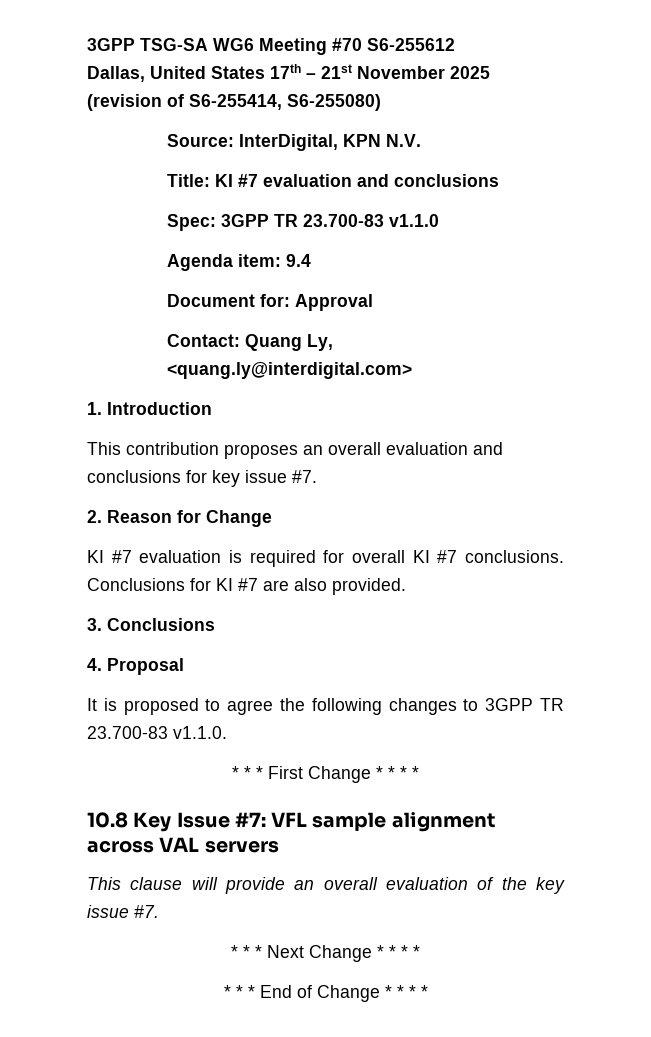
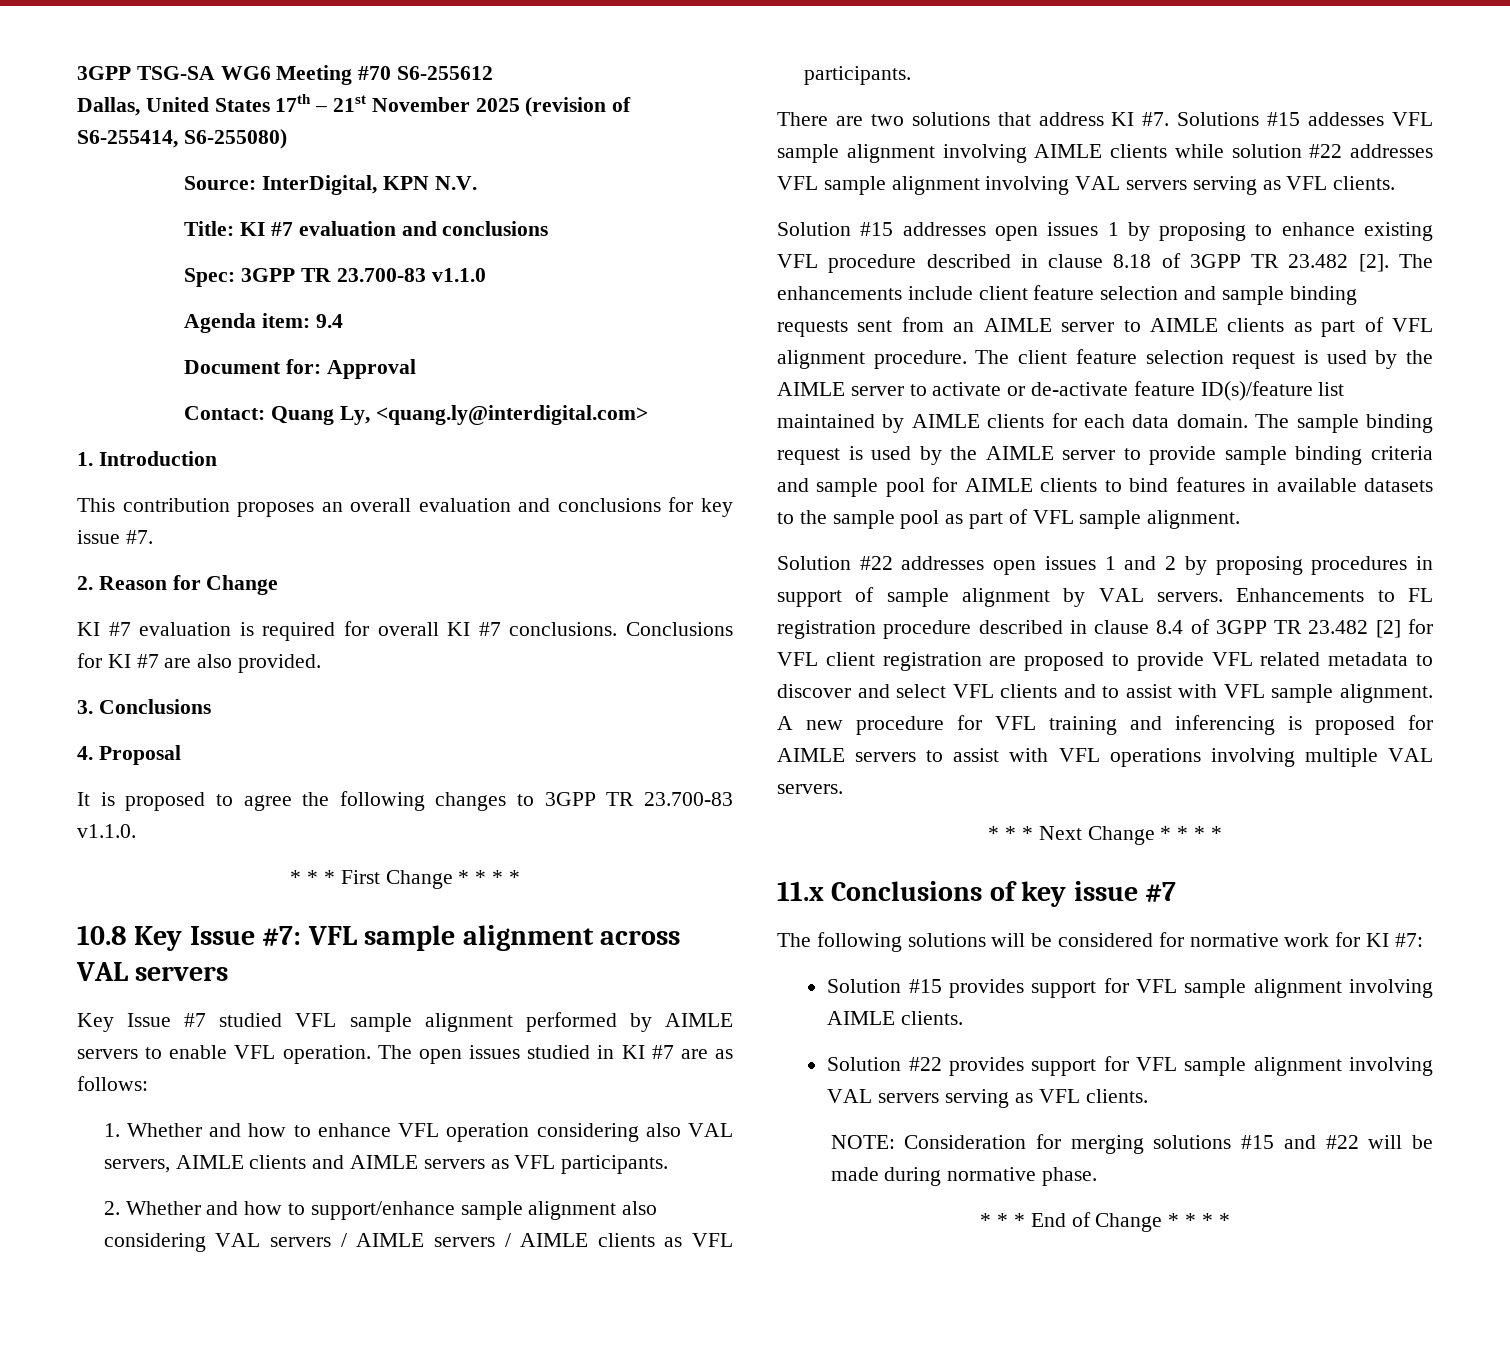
- This clause will provide an overall evaluation of the key issue #7.
+ Key Issue #7 studied VFL sample alignment performed by AIMLE servers to enable VFL operation. The open issues studied in KI #7 are as follows:
+ 1. Whether and how to enhance VFL operation considering also VAL servers, AIMLE clients and AIMLE servers as VFL participants.
+ 2. Whether and how to support/enhance sample alignment also considering VAL servers / AIMLE servers / AIMLE clients as VFL participants.
+ There are two solutions that address KI #7. Solutions #15 addesses VFL sample alignment involving AIMLE clients while solution #22 addresses VFL sample alignment involving VAL servers serving as VFL clients.
+ Solution #15 addresses open issues 1 by proposing to enhance existing VFL procedure described in clause 8.18 of 3GPP TR 23.482 [2]. The enhancements include client feature selection and sample binding requests sent from an AIMLE server to AIMLE clients as part of VFL alignment procedure. The client feature selection request is used by the AIMLE server to activate or de-activate feature ID(s)/feature list maintained by AIMLE clients for each data domain. The sample binding request is used by the AIMLE server to provide sample binding criteria and sample pool for AIMLE clients to bind features in available datasets to the sample pool as part of VFL sample alignment.
+ Solution #22 addresses open issues 1 and 2 by proposing procedures in support of sample alignment by VAL servers. Enhancements to FL registration procedure described in clause 8.4 of 3GPP TR 23.482 [2] for VFL client registration are proposed to provide VFL related metadata to discover and select VFL clients and to assist with VFL sample alignment. A new procedure for VFL training and inferencing is proposed for AIMLE servers to assist with VFL operations involving multiple VAL servers.
+ 11.x Conclusions of key issue #7
+ The following solutions will be considered for normative work for KI #7:
+ Solution #15 provides support for VFL sample alignment involving AIMLE clients.
+ Solution #22 provides support for VFL sample alignment involving VAL servers serving as VFL clients.
+ NOTE: Consideration for merging solutions #15 and #22 will be made during normative phase.

